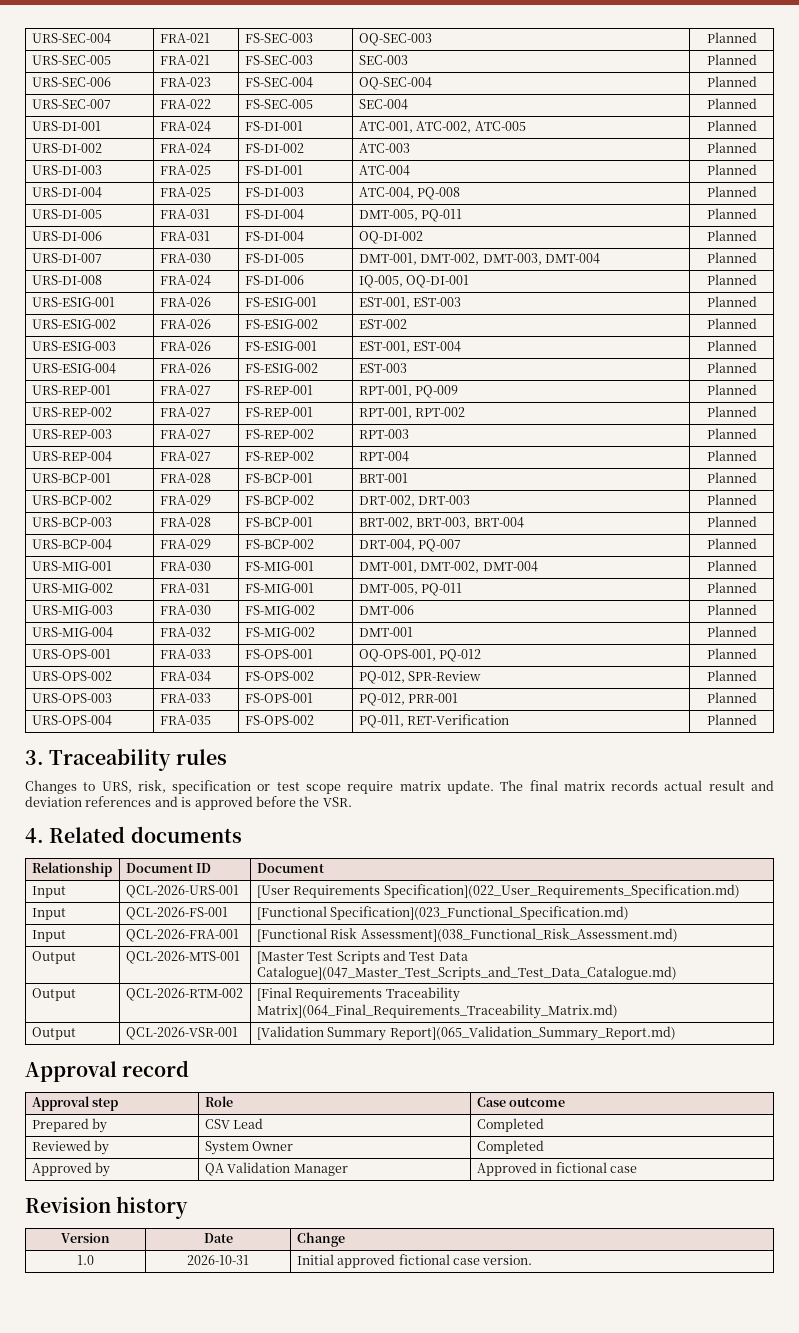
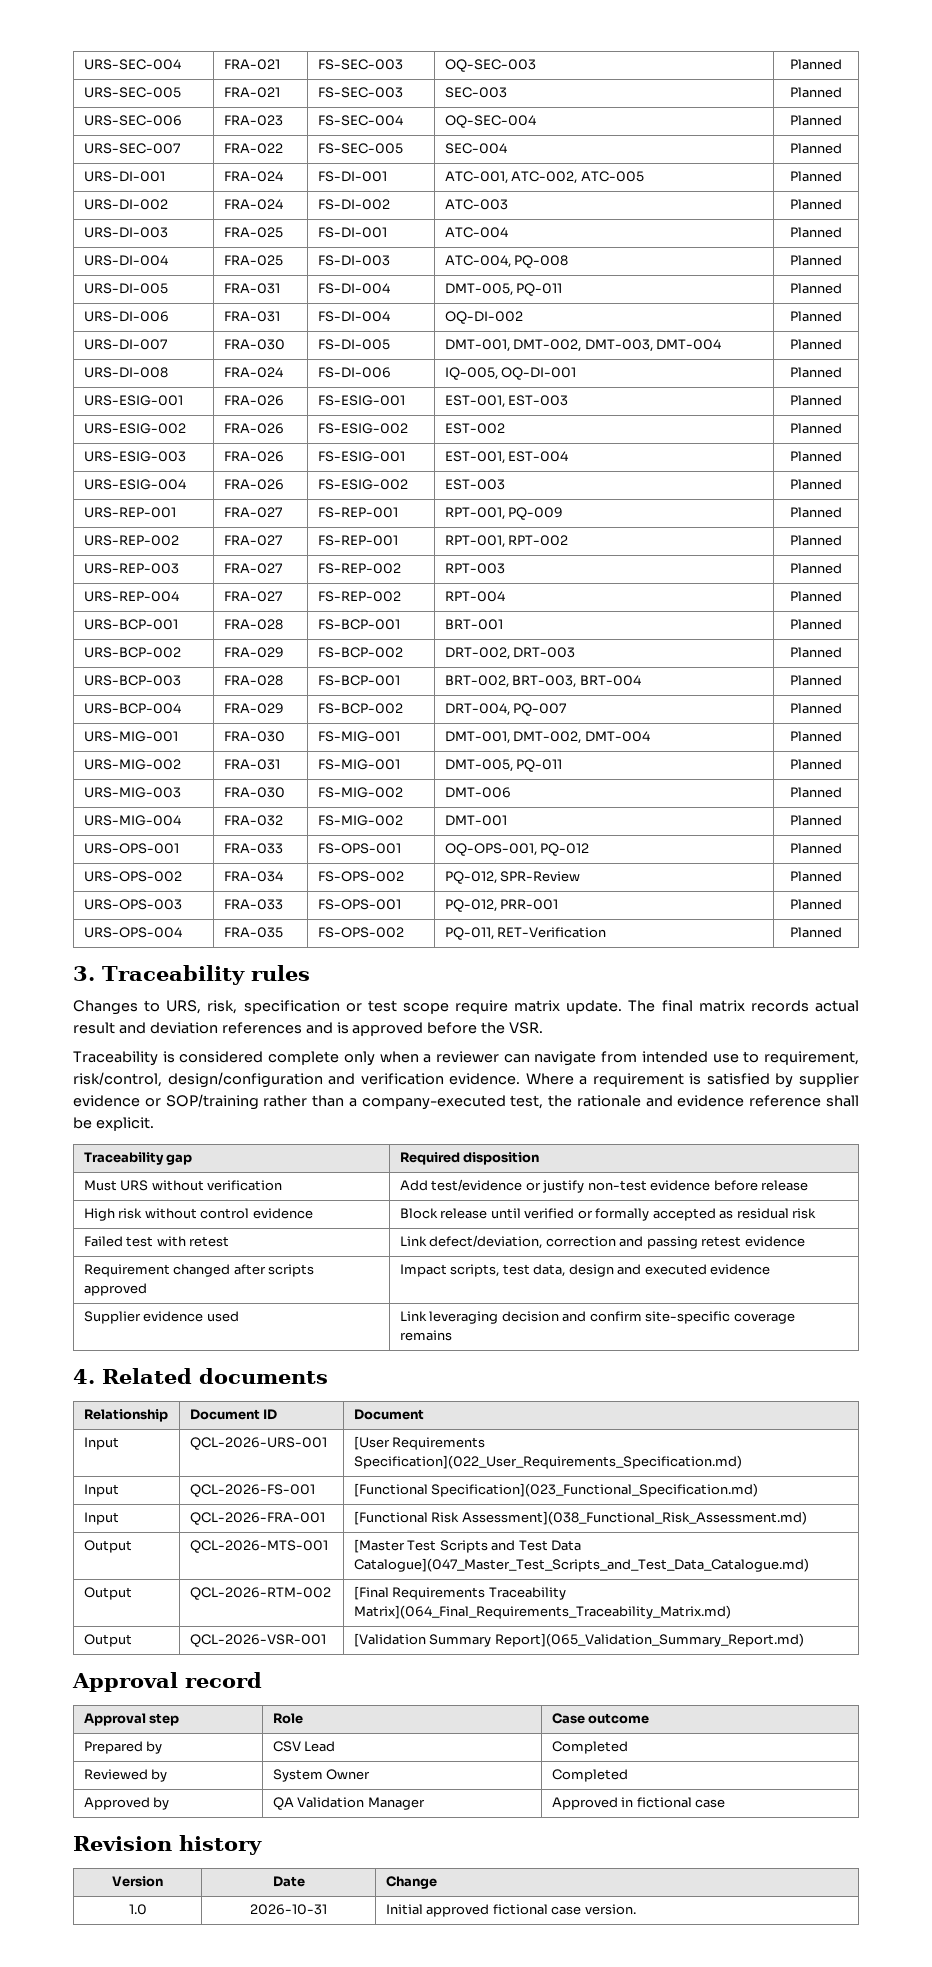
+ Traceability is considered complete only when a reviewer can navigate from intended use to requirement, risk/control, design/configuration and verification evidence. Where a requirement is satisfied by supplier evidence or SOP/training rather than a company-executed test, the rationale and evidence reference shall be explicit.
+ Traceability gap | Required disposition
+ Must URS without verification | Add test/evidence or justify non-test evidence before release
+ High risk without control evidence | Block release until verified or formally accepted as residual risk
+ Failed test with retest | Link defect/deviation, correction and passing retest evidence
+ Requirement changed after scripts approved | Impact scripts, test data, design and executed evidence
+ Supplier evidence used | Link leveraging decision and confirm site-specific coverage remains

